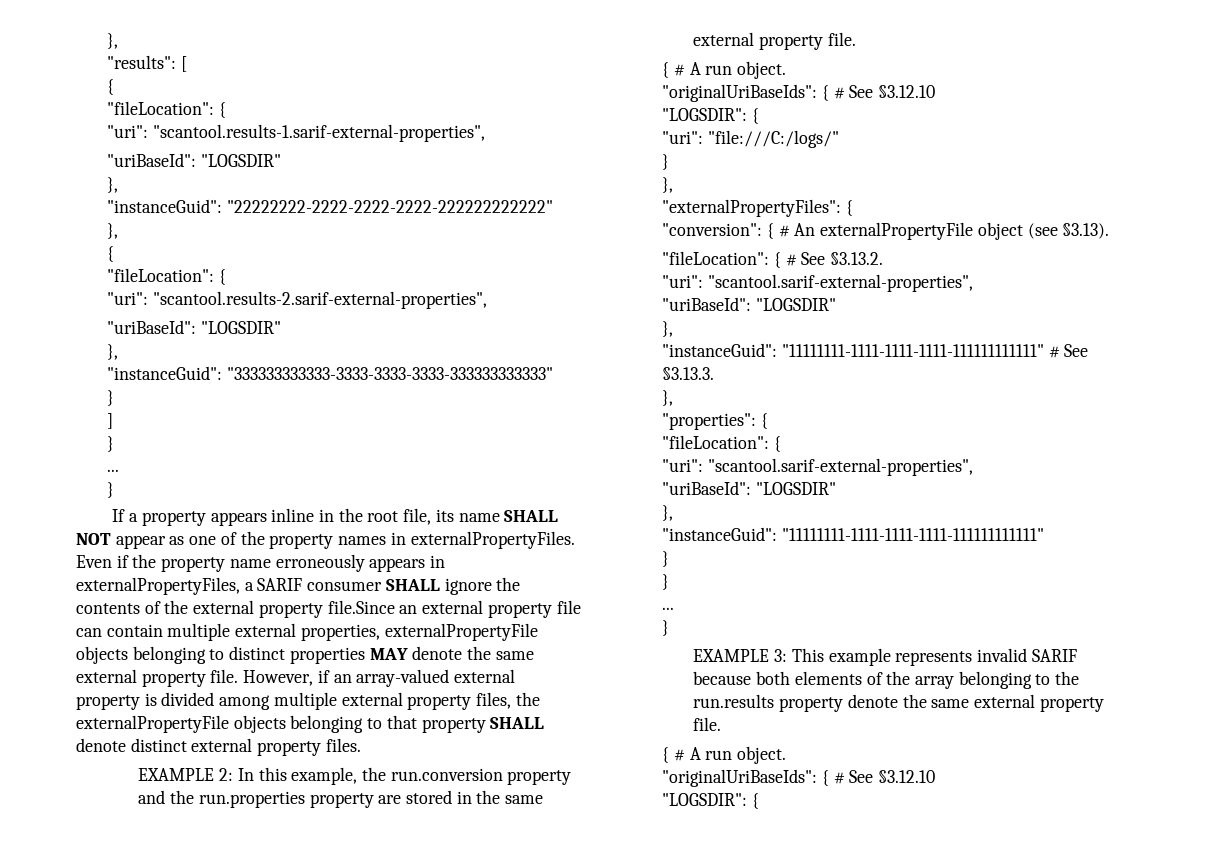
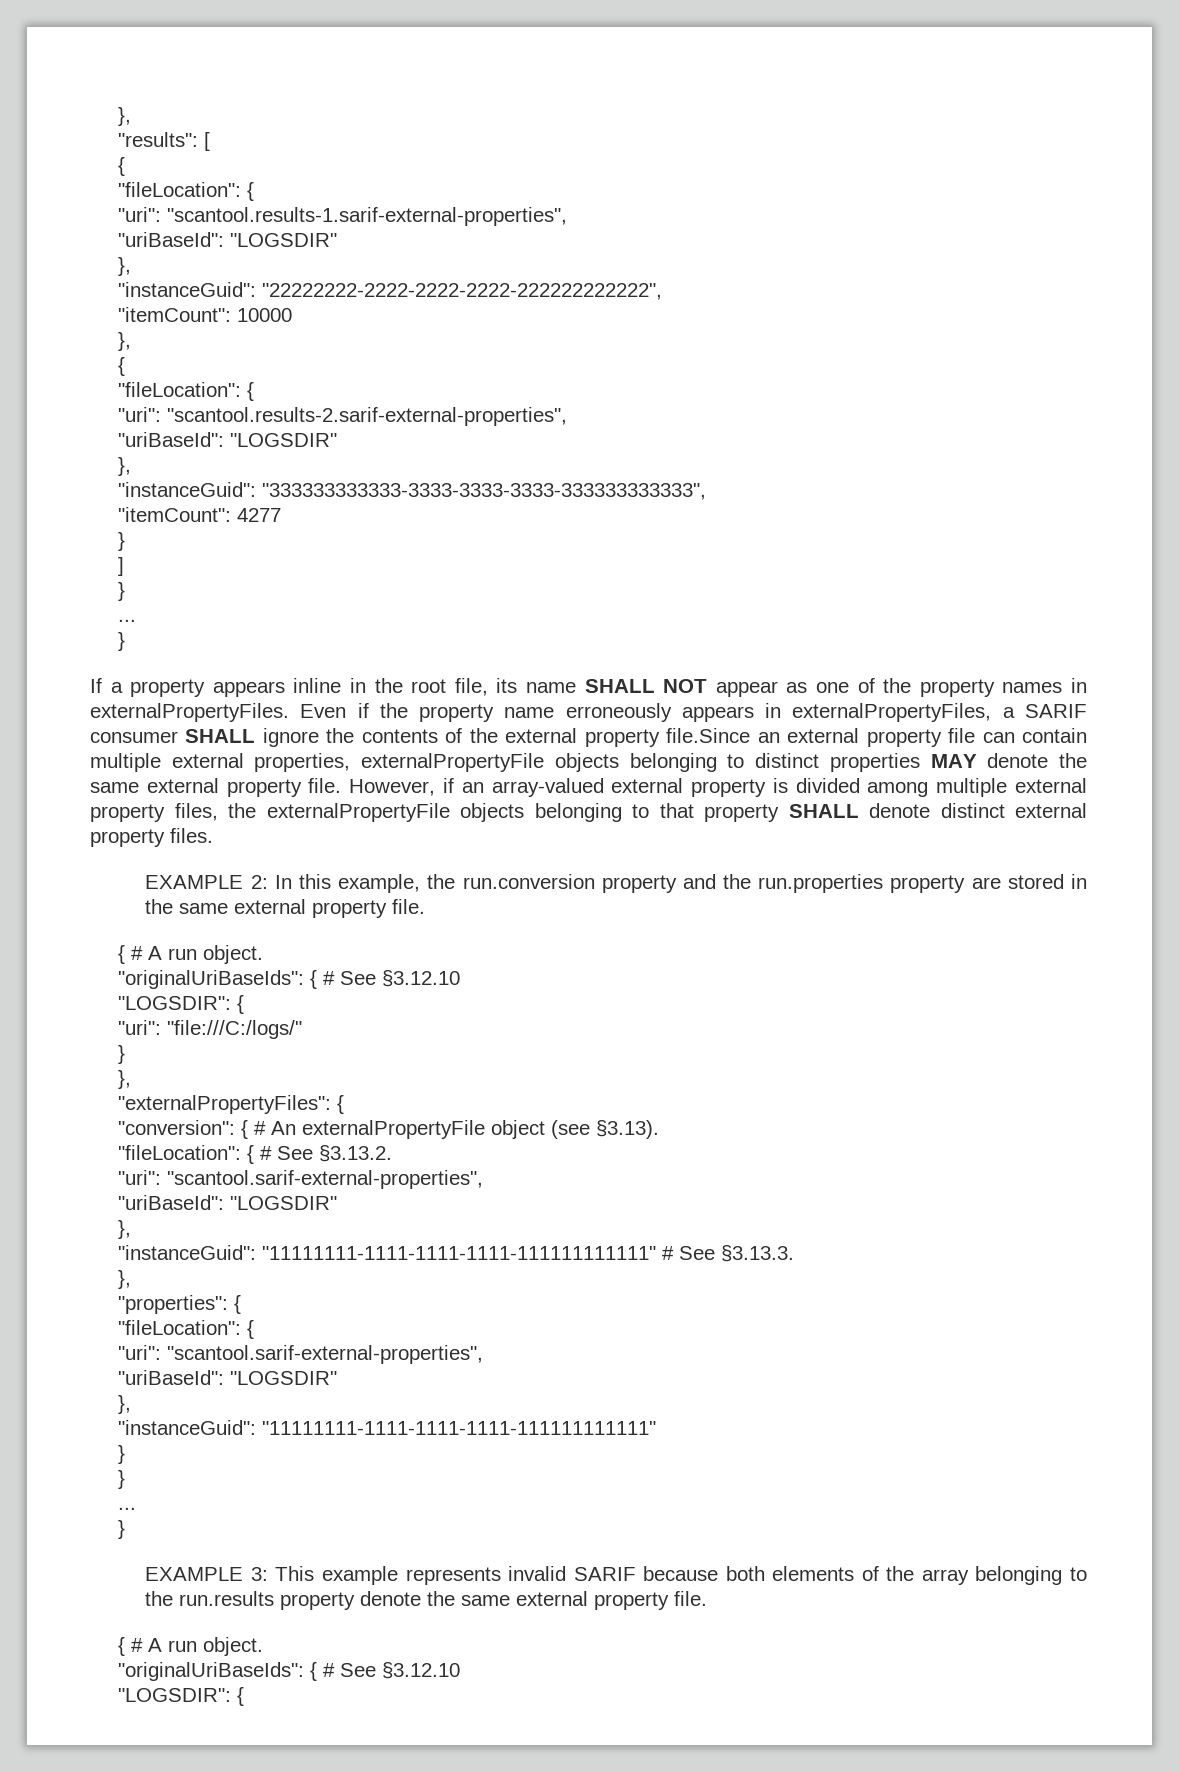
- "instanceGuid": "22222222-2222-2222-2222-222222222222"
+ "instanceGuid": "22222222-2222-2222-2222-222222222222",
+ "itemCount": 10000
- "instanceGuid": "333333333333-3333-3333-3333-333333333333"
+ "instanceGuid": "333333333333-3333-3333-3333-333333333333",
+ "itemCount": 4277

